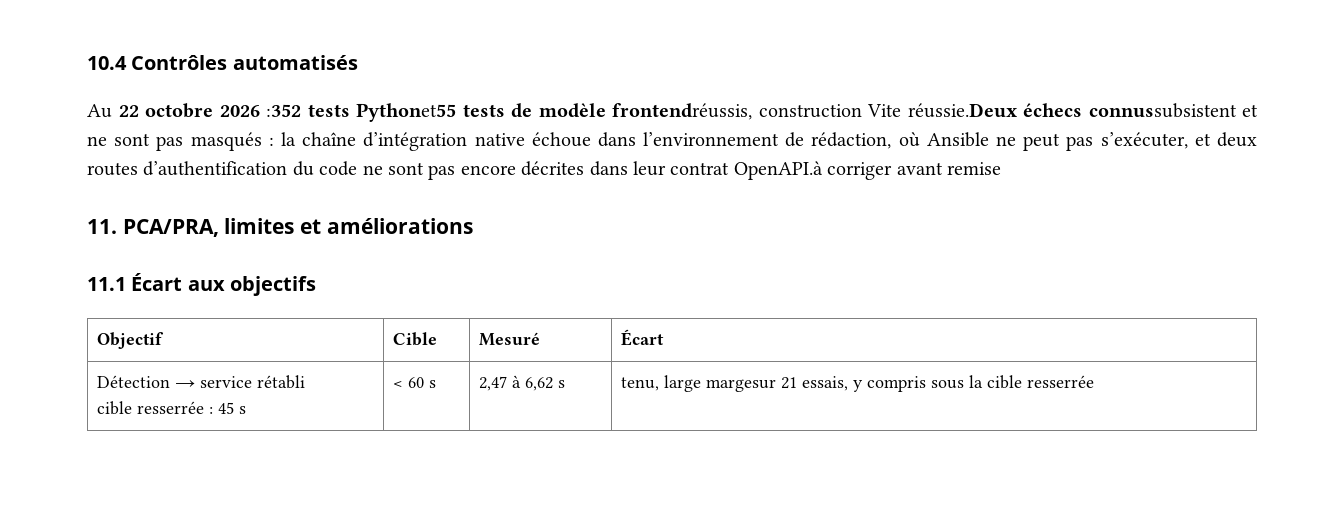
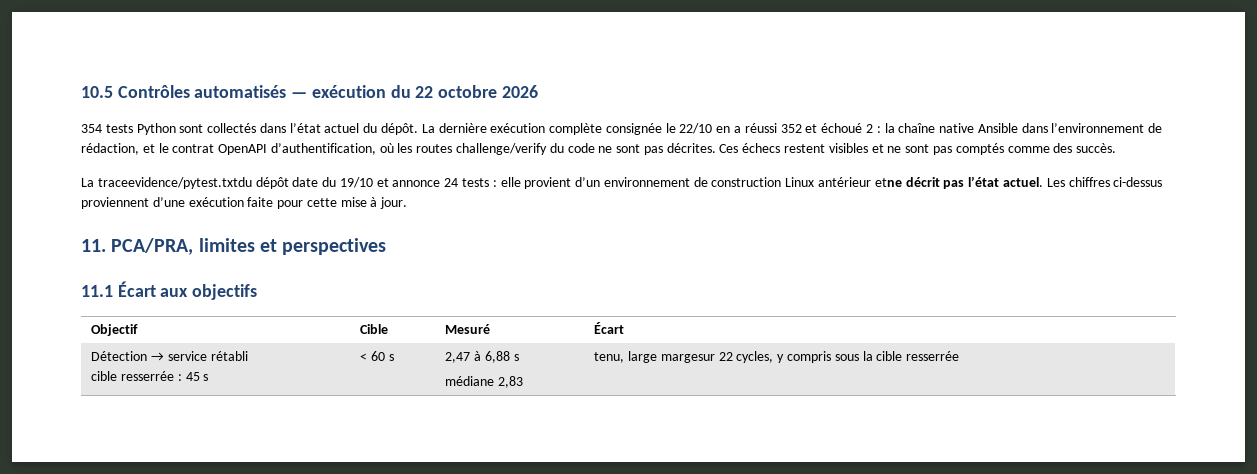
- 10.4 Contrôles automatisés
- Au 22 octobre 2026 :352 tests Pythonet55 tests de modèle frontendréussis, construction Vite réussie.Deux échecs connussubsistent et ne sont pas masqués : la chaîne d’intégration native échoue dans l’environnement de rédaction, où Ansible ne peut pas s’exécuter, et deux routes d’authentification du code ne sont pas encore décrites dans leur contrat OpenAPI.à corriger avant remise
+ 10.5 Contrôles automatisés — exécution du 22 octobre 2026
+ 354 tests Python sont collectés dans l’état actuel du dépôt. La dernière exécution complète consignée le 22/10 en a réussi 352 et échoué 2 : la chaîne native Ansible dans l’environnement de rédaction, et le contrat OpenAPI d’authentification, où les routes challenge/verify du code ne sont pas décrites. Ces échecs restent visibles et ne sont pas comptés comme des succès.
+ La traceevidence/pytest.txtdu dépôt date du 19/10 et annonce 24 tests : elle provient d’un environnement de construction Linux antérieur etne décrit pas l’état actuel. Les chiffres ci-dessus proviennent d’une exécution faite pour cette mise à jour.
- 11. PCA/PRA, limites et améliorations
+ 11. PCA/PRA, limites et perspectives
  Détection → service rétabli
- cible resserrée : 45 s | < 60 s | 2,47 à 6,62 s | tenu, large margesur 21 essais, y compris sous la cible resserrée
+ cible resserrée : 45 s | < 60 s | 2,47 à 6,88 s
+ médiane 2,83 | tenu, large margesur 22 cycles, y compris sous la cible resserrée

